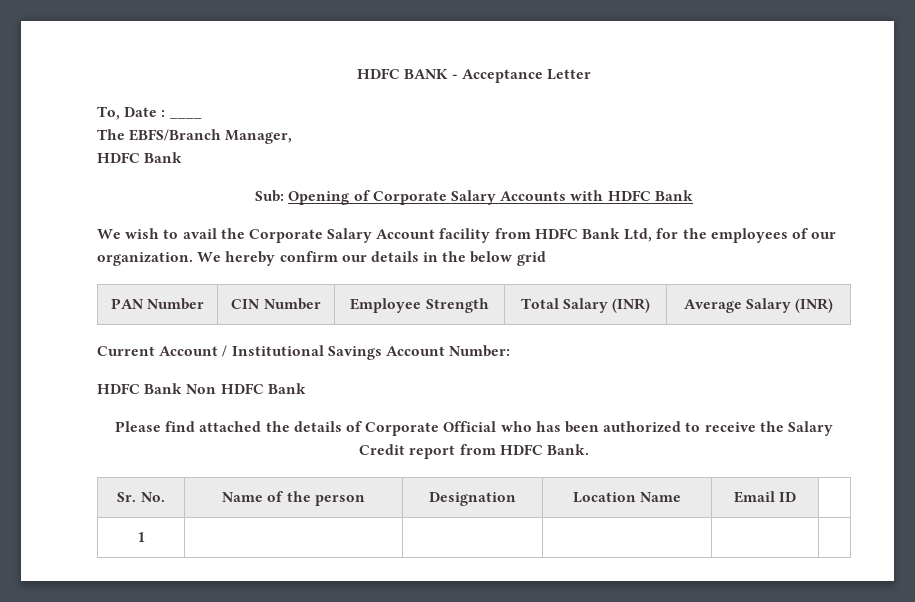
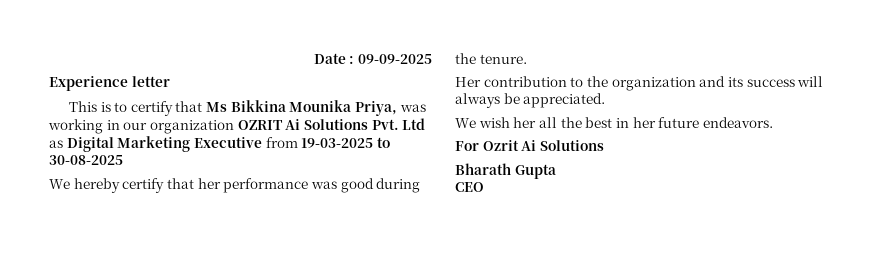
- HDFC BANK - Acceptance Letter
- To, Date : ____
- The EBFS/Branch Manager,
- HDFC Bank
- Sub: Opening of Corporate Salary Accounts with HDFC Bank
- We wish to avail the Corporate Salary Account facility from HDFC Bank Ltd, for the employees of our organization. We hereby confirm our details in the below grid
- PAN Number | CIN Number | Employee Strength | Total Salary (INR) | Average Salary (INR)
- Current Account / Institutional Savings Account Number:
- HDFC Bank Non HDFC Bank
- Please find attached the details of Corporate Official who has been authorized to receive the Salary Credit report from HDFC Bank.
- Sr. No. | Name of the person | Designation | Location Name | Email ID |
- 1 | | | | |
+ Date : 09-09-2025
+ Experience letter
+ This is to certify that Ms Bikkina Mounika Priya, was working in our organization OZRIT Ai Solutions Pvt. Ltd as Digital Marketing Executive from 19-03-2025 to 30-08-2025
+ We hereby certify that her performance was good during the tenure.
+ Her contribution to the organization and its success will always be appreciated.
+ We wish her all the best in her future endeavors.
+ For Ozrit Ai Solutions
+ Bharath Gupta
+ CEO

